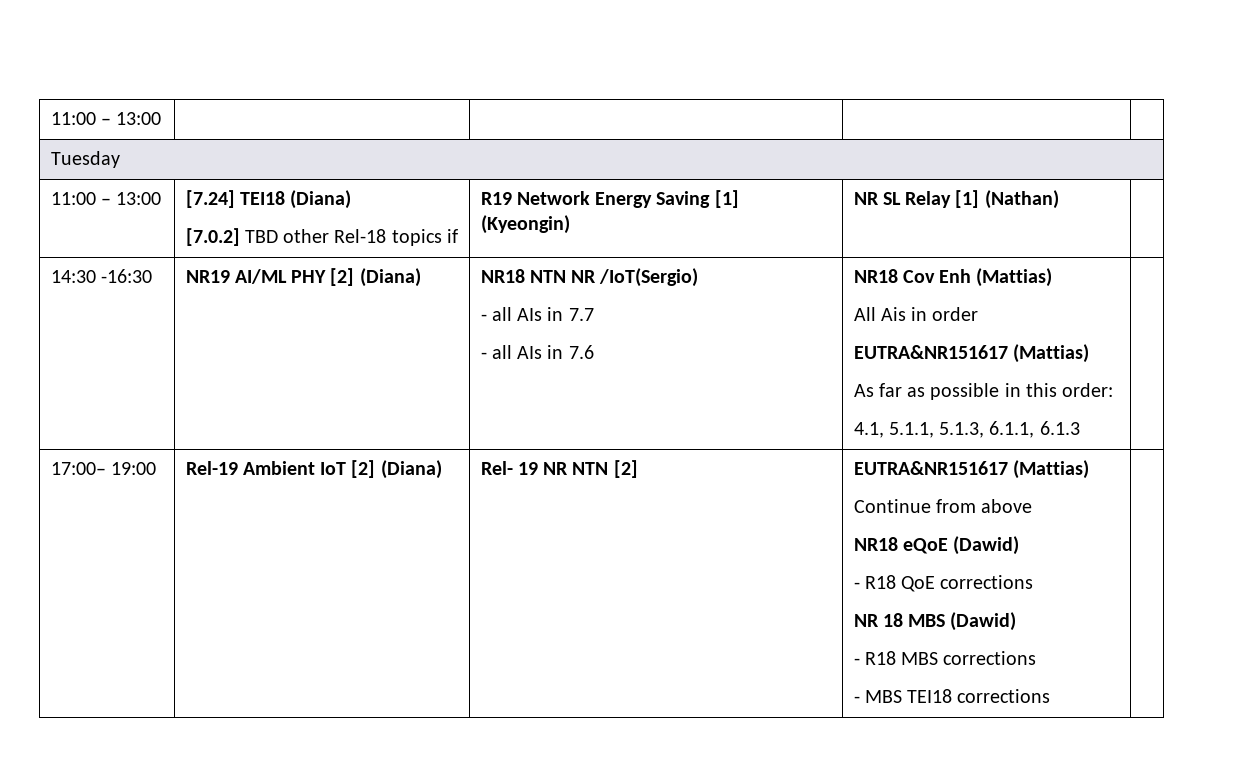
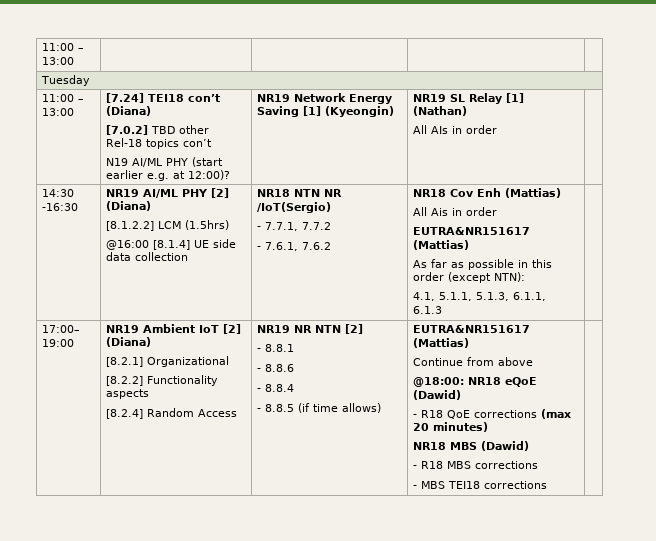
- 11:00 – 13:00 | [7.24] TEI18 (Diana)
- [7.0.2] TBD other Rel-18 topics if | R19 Network Energy Saving [1] (Kyeongin) | NR SL Relay [1] (Nathan) |
+ 11:00 – 13:00 | [7.24] TEI18 con’t (Diana)
+ [7.0.2] TBD other Rel-18 topics con’t
+ N19 AI/ML PHY (start earlier e.g. at 12:00)? | NR19 Network Energy Saving [1] (Kyeongin) | NR19 SL Relay [1] (Nathan)
+ All AIs in order |
+ [8.1.2.2] LCM (1.5hrs)
+ @16:00 [8.1.4] UE side data collection
- - all AIs in 7.7
- - all AIs in 7.6
+ - 7.7.1, 7.7.2
+ - 7.6.1, 7.6.2
- As far as possible in this order:
+ As far as possible in this order (except NTN):
- Rel-19 Ambient IoT [2] (Diana)
+ NR19 Ambient IoT [2] (Diana)
- Rel- 19 NR NTN [2]
+ [8.2.1] Organizational
+ [8.2.2] Functionality aspects
+ [8.2.4] Random Access | NR19 NR NTN [2]
+ - 8.8.1
+ - 8.8.6
+ - 8.8.4
+ - 8.8.5 (if time allows)
- NR18 eQoE (Dawid)
+ @18:00: NR18 eQoE (Dawid)
- - R18 QoE corrections
- NR 18 MBS (Dawid)
+ - R18 QoE corrections (max 20 minutes)
+ NR18 MBS (Dawid)

